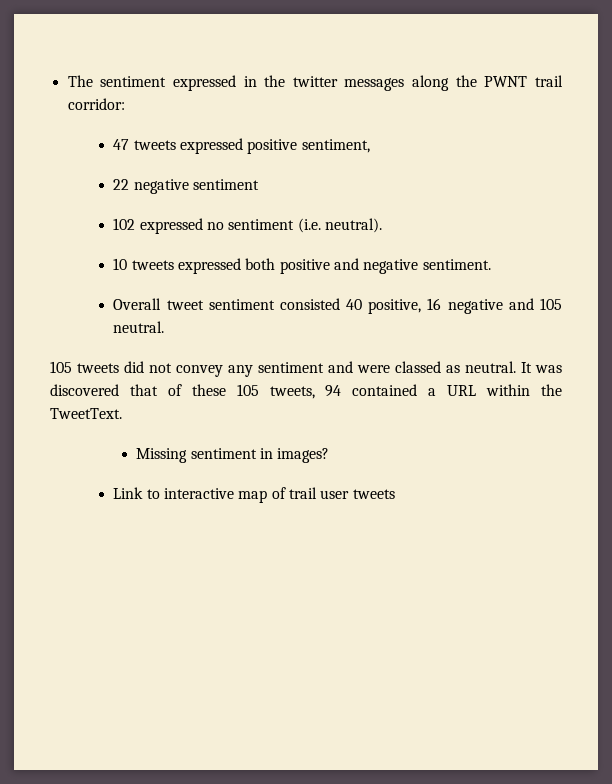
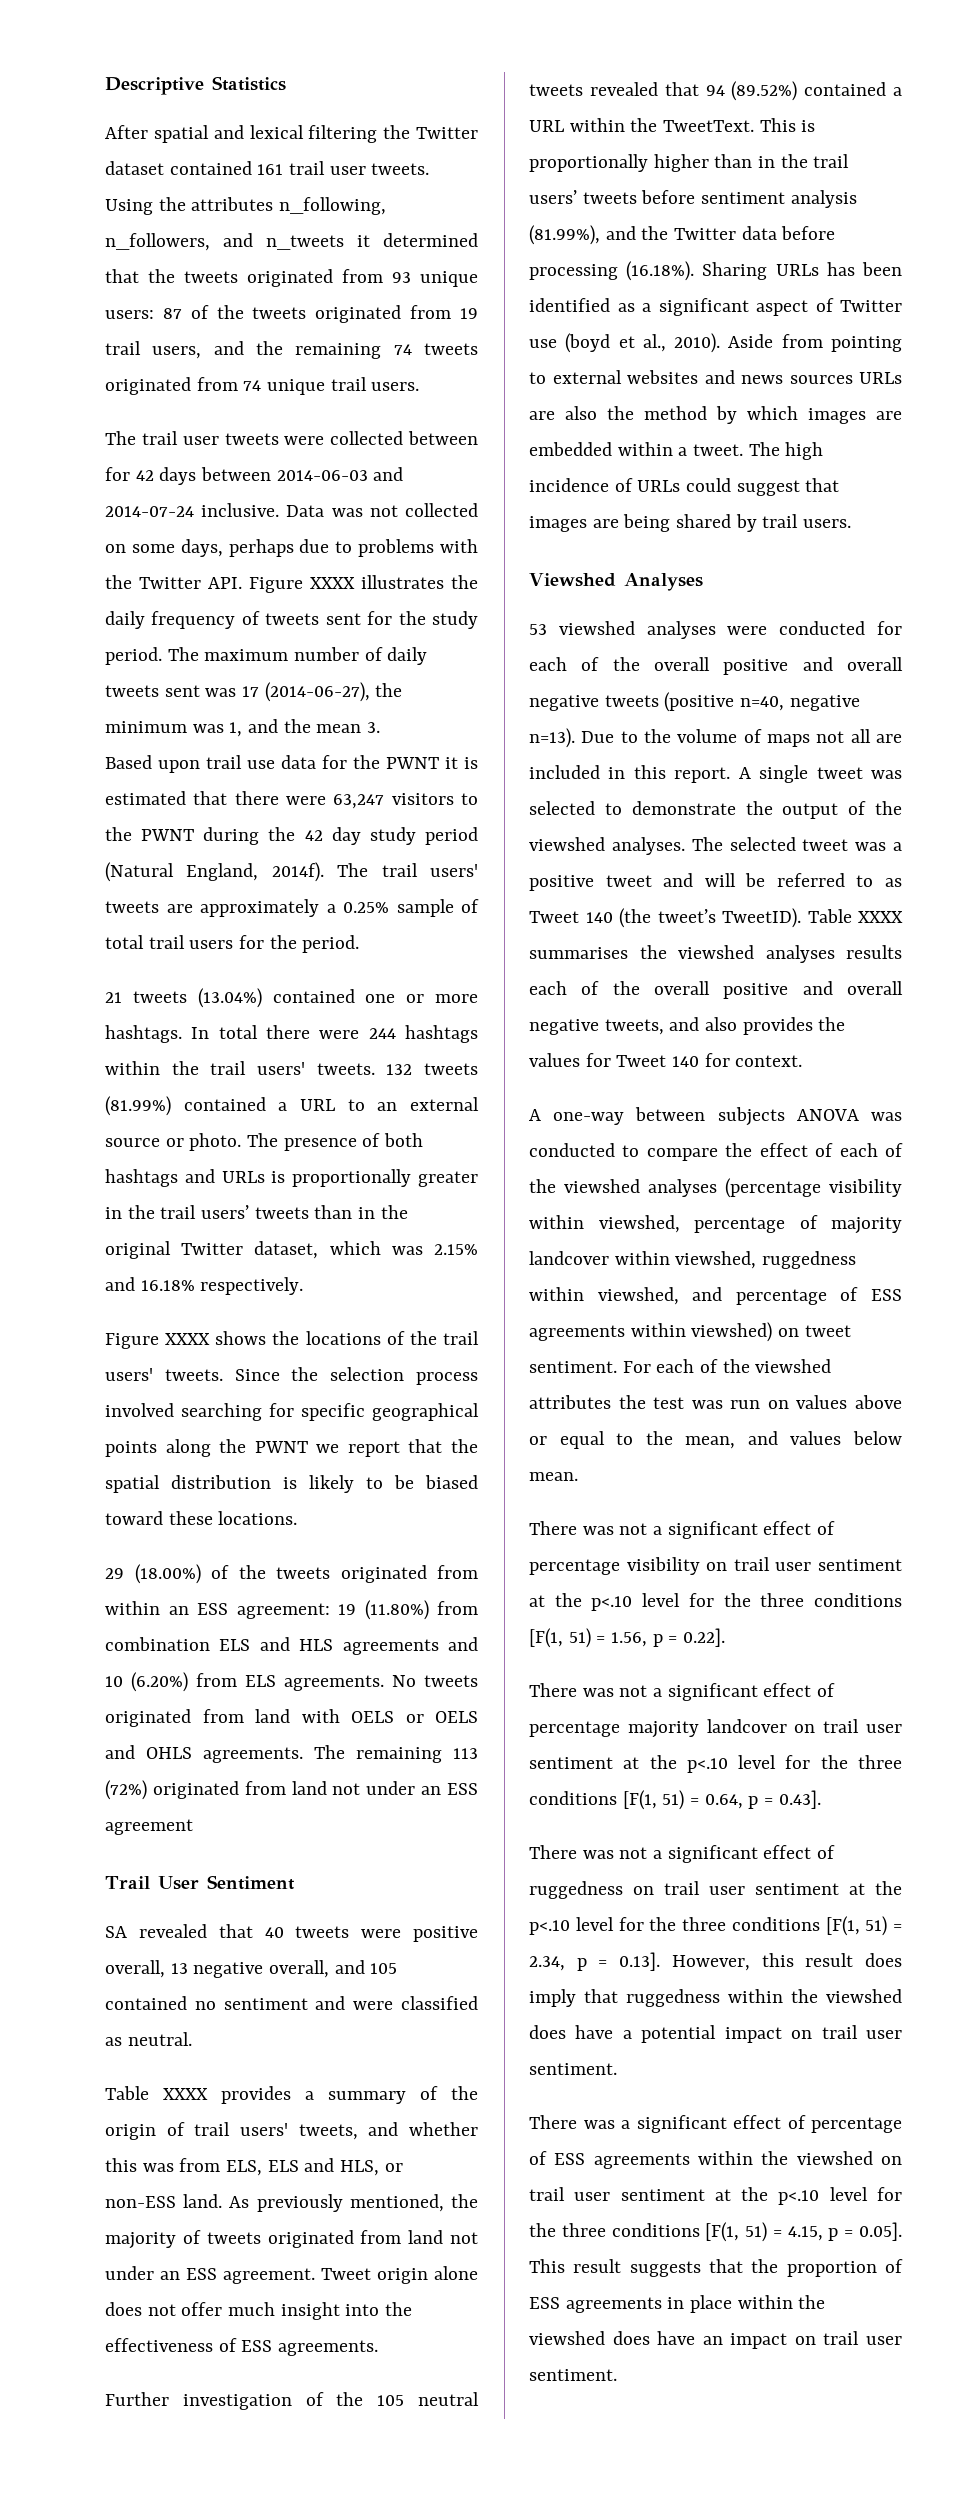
- The sentiment expressed in the twitter messages along the PWNT trail corridor:
- 47 tweets expressed positive sentiment,
- 22 negative sentiment
- 102 expressed no sentiment (i.e. neutral).
- 10 tweets expressed both positive and negative sentiment.
- Overall tweet sentiment consisted 40 positive, 16 negative and 105 neutral.
- 105 tweets did not convey any sentiment and were classed as neutral. It was discovered that of these 105 tweets, 94 contained a URL within the TweetText.
- Missing sentiment in images?
- Link to interactive map of trail user tweets
+ Descriptive Statistics
+ After spatial and lexical filtering the Twitter dataset contained 161 trail user tweets. Using the attributes n_following, n_followers, and n_tweets it determined that the tweets originated from 93 unique users: 87 of the tweets originated from 19 trail users, and the remaining 74 tweets originated from 74 unique trail users.
+ The trail user tweets were collected between for 42 days between 2014-06-03 and 2014-07-24 inclusive. Data was not collected on some days, perhaps due to problems with the Twitter API. Figure XXXX illustrates the daily frequency of tweets sent for the study period. The maximum number of daily tweets sent was 17 (2014-06-27), the minimum was 1, and the mean 3.
+ Based upon trail use data for the PWNT it is estimated that there were 63,247 visitors to the PWNT during the 42 day study period (Natural England, 2014f). The trail users' tweets are approximately a 0.25% sample of total trail users for the period.
+ 21 tweets (13.04%) contained one or more hashtags. In total there were 244 hashtags within the trail users' tweets. 132 tweets (81.99%) contained a URL to an external source or photo. The presence of both hashtags and URLs is proportionally greater in the trail users’ tweets than in the original Twitter dataset, which was 2.15% and 16.18% respectively.
+ Figure XXXX shows the locations of the trail users' tweets. Since the selection process involved searching for specific geographical points along the PWNT we report that the spatial distribution is likely to be biased toward these locations.
+ 29 (18.00%) of the tweets originated from within an ESS agreement: 19 (11.80%) from combination ELS and HLS agreements and 10 (6.20%) from ELS agreements. No tweets originated from land with OELS or OELS and OHLS agreements. The remaining 113 (72%) originated from land not under an ESS agreement
+ Trail User Sentiment
+ SA revealed that 40 tweets were positive overall, 13 negative overall, and 105 contained no sentiment and were classified as neutral.
+ Table XXXX provides a summary of the origin of trail users' tweets, and whether this was from ELS, ELS and HLS, or non-ESS land. As previously mentioned, the majority of tweets originated from land not under an ESS agreement. Tweet origin alone does not offer much insight into the effectiveness of ESS agreements.
+ Further investigation of the 105 neutral tweets revealed that 94 (89.52%) contained a URL within the TweetText. This is proportionally higher than in the trail users’ tweets before sentiment analysis (81.99%), and the Twitter data before processing (16.18%). Sharing URLs has been identified as a significant aspect of Twitter use (boyd et al., 2010). Aside from pointing to external websites and news sources URLs are also the method by which images are embedded within a tweet. The high incidence of URLs could suggest that images are being shared by trail users.
+ Viewshed Analyses
+ 53 viewshed analyses were conducted for each of the overall positive and overall negative tweets (positive n=40, negative n=13). Due to the volume of maps not all are included in this report. A single tweet was selected to demonstrate the output of the viewshed analyses. The selected tweet was a positive tweet and will be referred to as Tweet 140 (the tweet’s TweetID). Table XXXX summarises the viewshed analyses results each of the overall positive and overall negative tweets, and also provides the values for Tweet 140 for context.
+ A one-way between subjects ANOVA was conducted to compare the effect of each of the viewshed analyses (percentage visibility within viewshed, percentage of majority landcover within viewshed, ruggedness within viewshed, and percentage of ESS agreements within viewshed) on tweet sentiment. For each of the viewshed attributes the test was run on values above or equal to the mean, and values below mean.
+ There was not a significant effect of percentage visibility on trail user sentiment at the p<.10 level for the three conditions [F(1, 51) = 1.56, p = 0.22].
+ There was not a significant effect of percentage majority landcover on trail user sentiment at the p<.10 level for the three conditions [F(1, 51) = 0.64, p = 0.43].
+ There was not a significant effect of ruggedness on trail user sentiment at the p<.10 level for the three conditions [F(1, 51) = 2.34, p = 0.13]. However, this result does imply that ruggedness within the viewshed does have a potential impact on trail user sentiment.
+ There was a significant effect of percentage of ESS agreements within the viewshed on trail user sentiment at the p<.10 level for the three conditions [F(1, 51) = 4.15, p = 0.05]. This result suggests that the proportion of ESS agreements in place within the viewshed does have an impact on trail user sentiment.

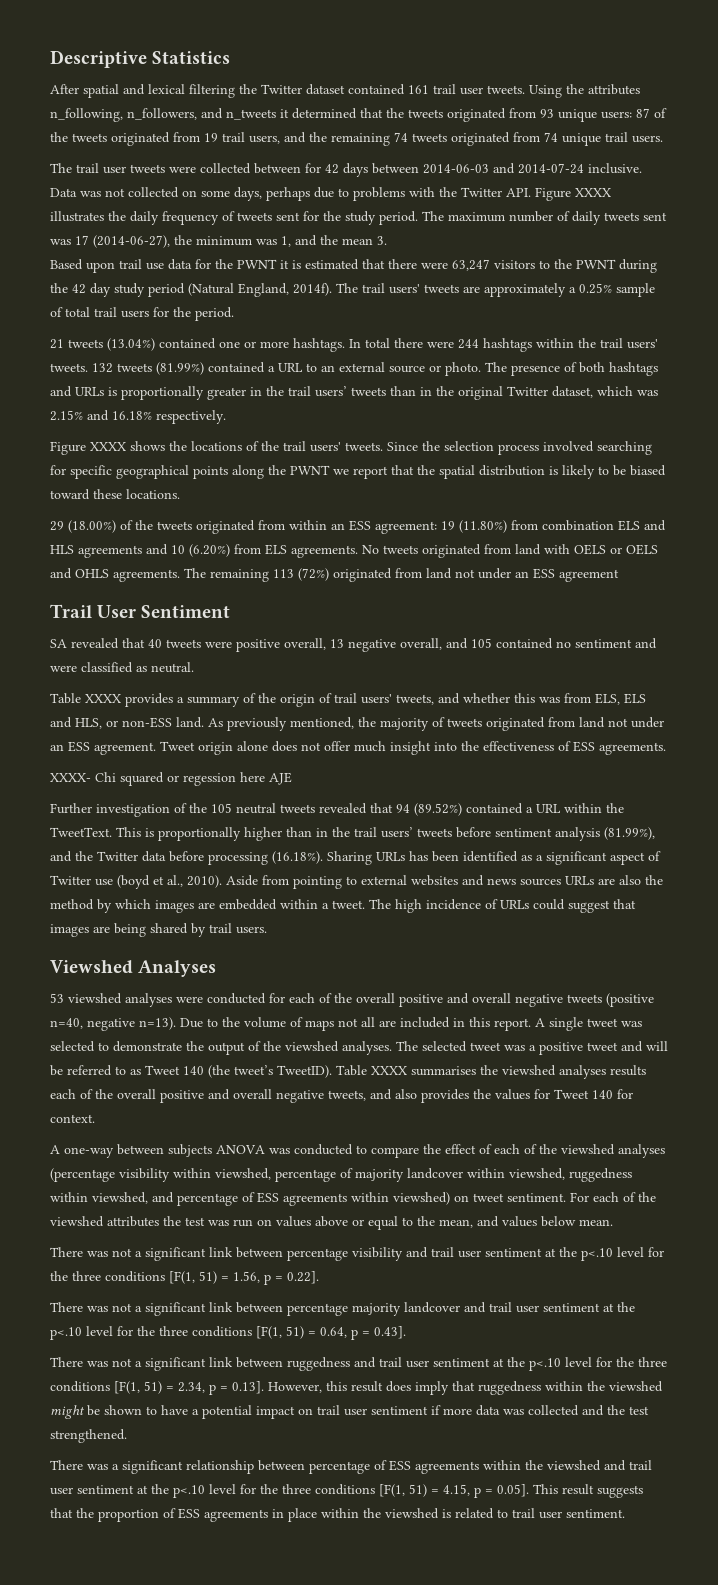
+ XXXX- Chi squared or regession here AJE
- There was not a significant effect of percentage visibility on trail user sentiment at the p<.10 level for the three conditions [F(1, 51) = 1.56, p = 0.22].
+ There was not a significant link between percentage visibility and trail user sentiment at the p<.10 level for the three conditions [F(1, 51) = 1.56, p = 0.22].
- There was not a significant effect of percentage majority landcover on trail user sentiment at the p<.10 level for the three conditions [F(1, 51) = 0.64, p = 0.43].
+ There was not a significant link between percentage majority landcover and trail user sentiment at the p<.10 level for the three conditions [F(1, 51) = 0.64, p = 0.43].
- There was not a significant effect of ruggedness on trail user sentiment at the p<.10 level for the three conditions [F(1, 51) = 2.34, p = 0.13]. However, this result does imply that ruggedness within the viewshed does have a potential impact on trail user sentiment.
+ There was not a significant link between ruggedness and trail user sentiment at the p<.10 level for the three conditions [F(1, 51) = 2.34, p = 0.13]. However, this result does imply that ruggedness within the viewshed might be shown to have a potential impact on trail user sentiment if more data was collected and the test strengthened.
- There was a significant effect of percentage of ESS agreements within the viewshed on trail user sentiment at the p<.10 level for the three conditions [F(1, 51) = 4.15, p = 0.05]. This result suggests that the proportion of ESS agreements in place within the viewshed does have an impact on trail user sentiment.
+ There was a significant relationship between percentage of ESS agreements within the viewshed and trail user sentiment at the p<.10 level for the three conditions [F(1, 51) = 4.15, p = 0.05]. This result suggests that the proportion of ESS agreements in place within the viewshed is related to trail user sentiment.

